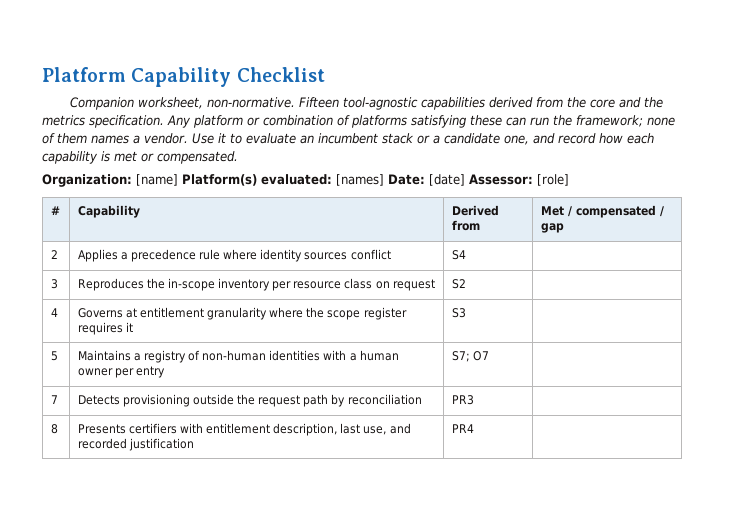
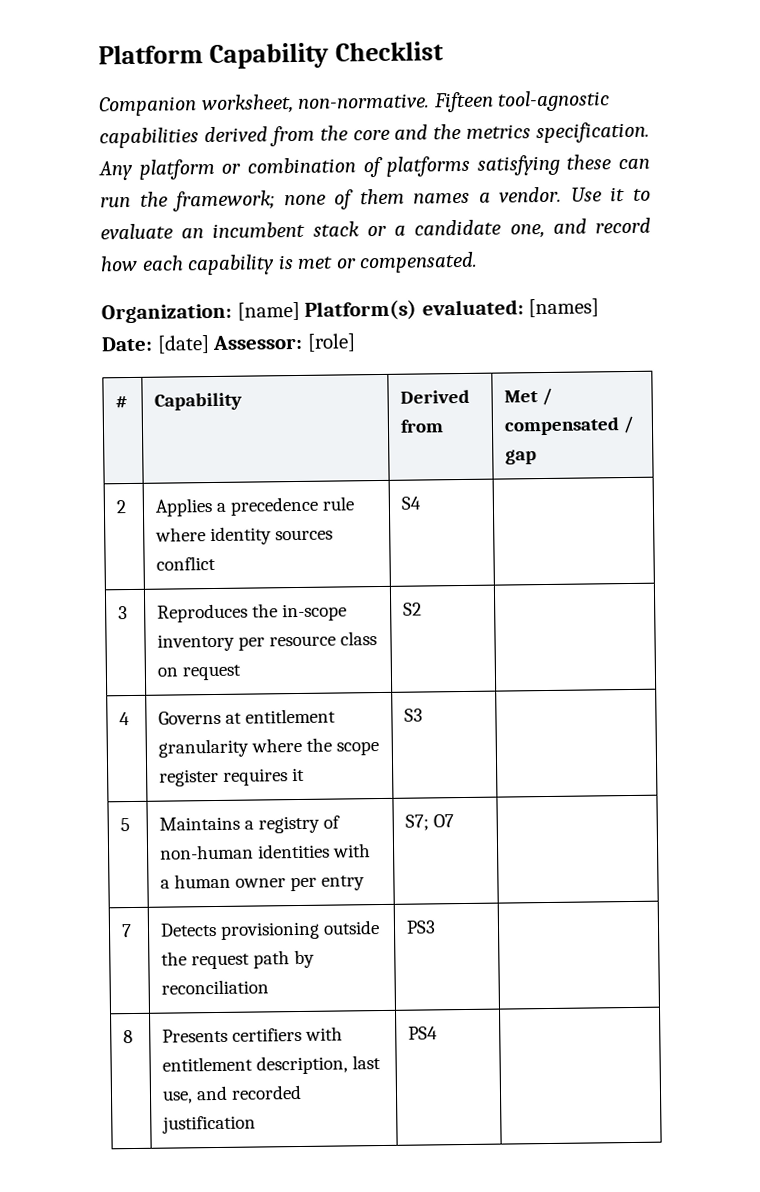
- 7 | Detects provisioning outside the request path by reconciliation | PR3 |
+ 7 | Detects provisioning outside the request path by reconciliation | PS3 |
- 8 | Presents certifiers with entitlement description, last use, and recorded justification | PR4 |
+ 8 | Presents certifiers with entitlement description, last use, and recorded justification | PS4 |

